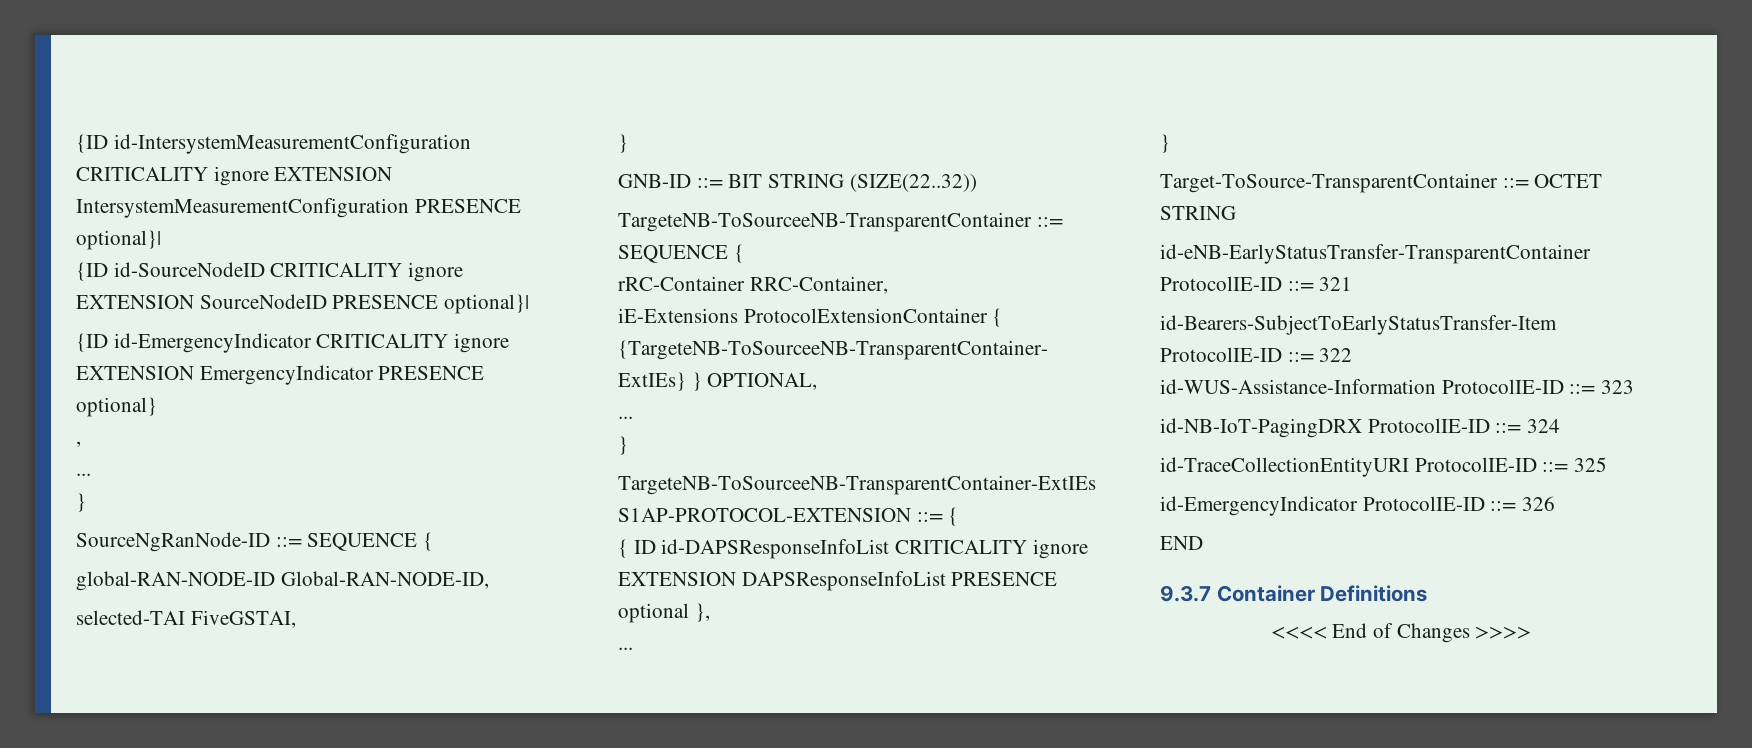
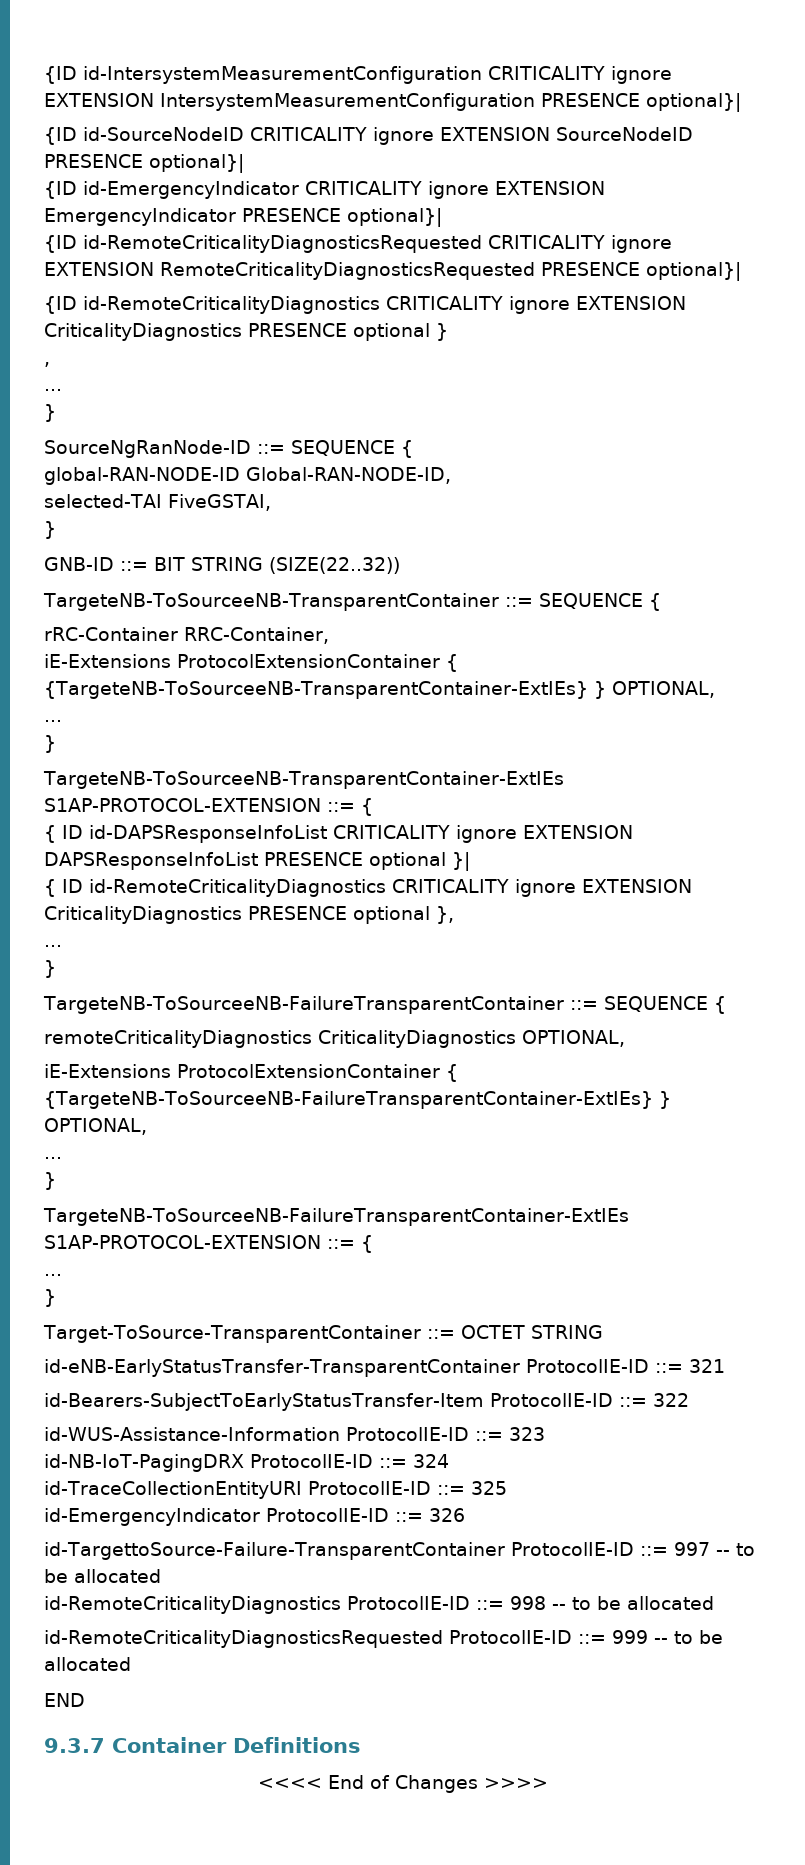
- {ID id-EmergencyIndicator CRITICALITY ignore EXTENSION EmergencyIndicator PRESENCE optional}
+ {ID id-EmergencyIndicator CRITICALITY ignore EXTENSION EmergencyIndicator PRESENCE optional}|
+ {ID id-RemoteCriticalityDiagnosticsRequested CRITICALITY ignore EXTENSION RemoteCriticalityDiagnosticsRequested PRESENCE optional}|
+ {ID id-RemoteCriticalityDiagnostics CRITICALITY ignore EXTENSION CriticalityDiagnostics PRESENCE optional }
- { ID id-DAPSResponseInfoList CRITICALITY ignore EXTENSION DAPSResponseInfoList PRESENCE optional },
+ { ID id-DAPSResponseInfoList CRITICALITY ignore EXTENSION DAPSResponseInfoList PRESENCE optional }|
+ { ID id-RemoteCriticalityDiagnostics CRITICALITY ignore EXTENSION CriticalityDiagnostics PRESENCE optional },
+ ...
+ }
+ TargeteNB-ToSourceeNB-FailureTransparentContainer ::= SEQUENCE {
+ remoteCriticalityDiagnostics CriticalityDiagnostics OPTIONAL,
+ iE-Extensions ProtocolExtensionContainer { {TargeteNB-ToSourceeNB-FailureTransparentContainer-ExtIEs} } OPTIONAL,
+ ...
+ }
+ TargeteNB-ToSourceeNB-FailureTransparentContainer-ExtIEs S1AP-PROTOCOL-EXTENSION ::= {
+ id-TargettoSource-Failure-TransparentContainer ProtocolIE-ID ::= 997 -- to be allocated
+ id-RemoteCriticalityDiagnostics ProtocolIE-ID ::= 998 -- to be allocated
+ id-RemoteCriticalityDiagnosticsRequested ProtocolIE-ID ::= 999 -- to be allocated

